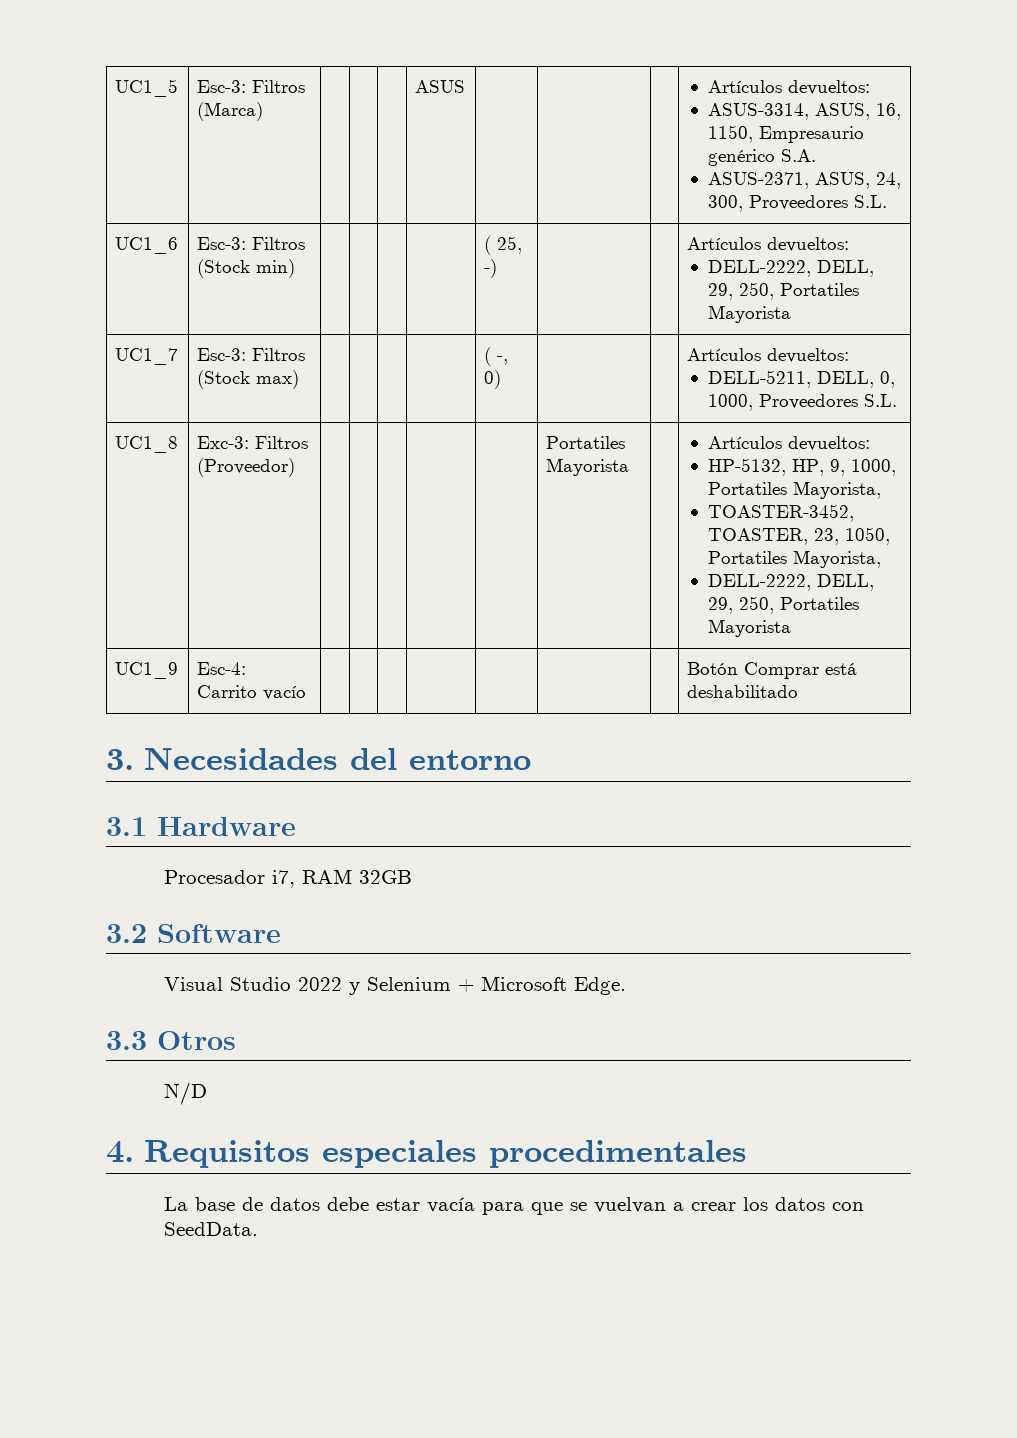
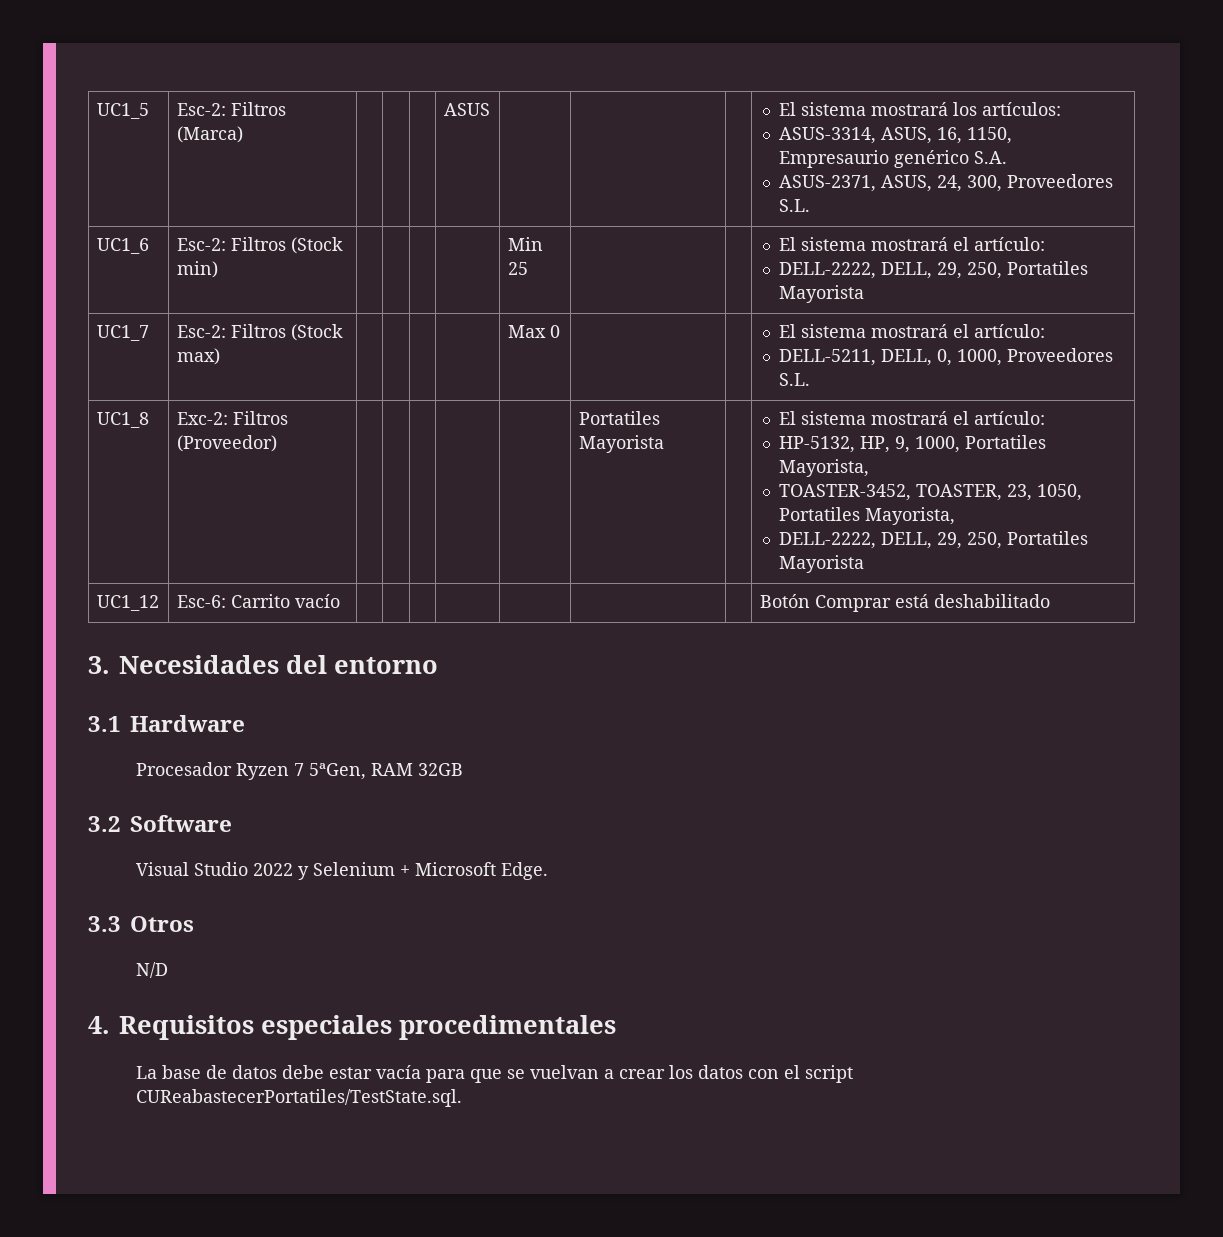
- UC1_5 | Esc-3: Filtros (Marca) | | | | ASUS | | | | Artículos devueltos:
+ UC1_5 | Esc-2: Filtros (Marca) | | | | ASUS | | | | El sistema mostrará los artículos:
- UC1_6 | Esc-3: Filtros (Stock min) | | | | | ( 25, -) | | | Artículos devueltos:
+ UC1_6 | Esc-2: Filtros (Stock min) | | | | | Min 25 | | | El sistema mostrará el artículo:
- UC1_7 | Esc-3: Filtros (Stock max) | | | | | ( -, 0) | | | Artículos devueltos:
+ UC1_7 | Esc-2: Filtros (Stock max) | | | | | Max 0 | | | El sistema mostrará el artículo:
- UC1_8 | Exc-3: Filtros (Proveedor) | | | | | | Portatiles Mayorista | | Artículos devueltos:
+ UC1_8 | Exc-2: Filtros (Proveedor) | | | | | | Portatiles Mayorista | | El sistema mostrará el artículo:
- UC1_9 | Esc-4: Carrito vacío | | | | | | | | Botón Comprar está deshabilitado
+ UC1_12 | Esc-6: Carrito vacío | | | | | | | | Botón Comprar está deshabilitado
- Procesador i7, RAM 32GB
+ Procesador Ryzen 7 5ªGen, RAM 32GB
- La base de datos debe estar vacía para que se vuelvan a crear los datos con SeedData.
+ La base de datos debe estar vacía para que se vuelvan a crear los datos con el script CUReabastecerPortatiles/TestState.sql.

